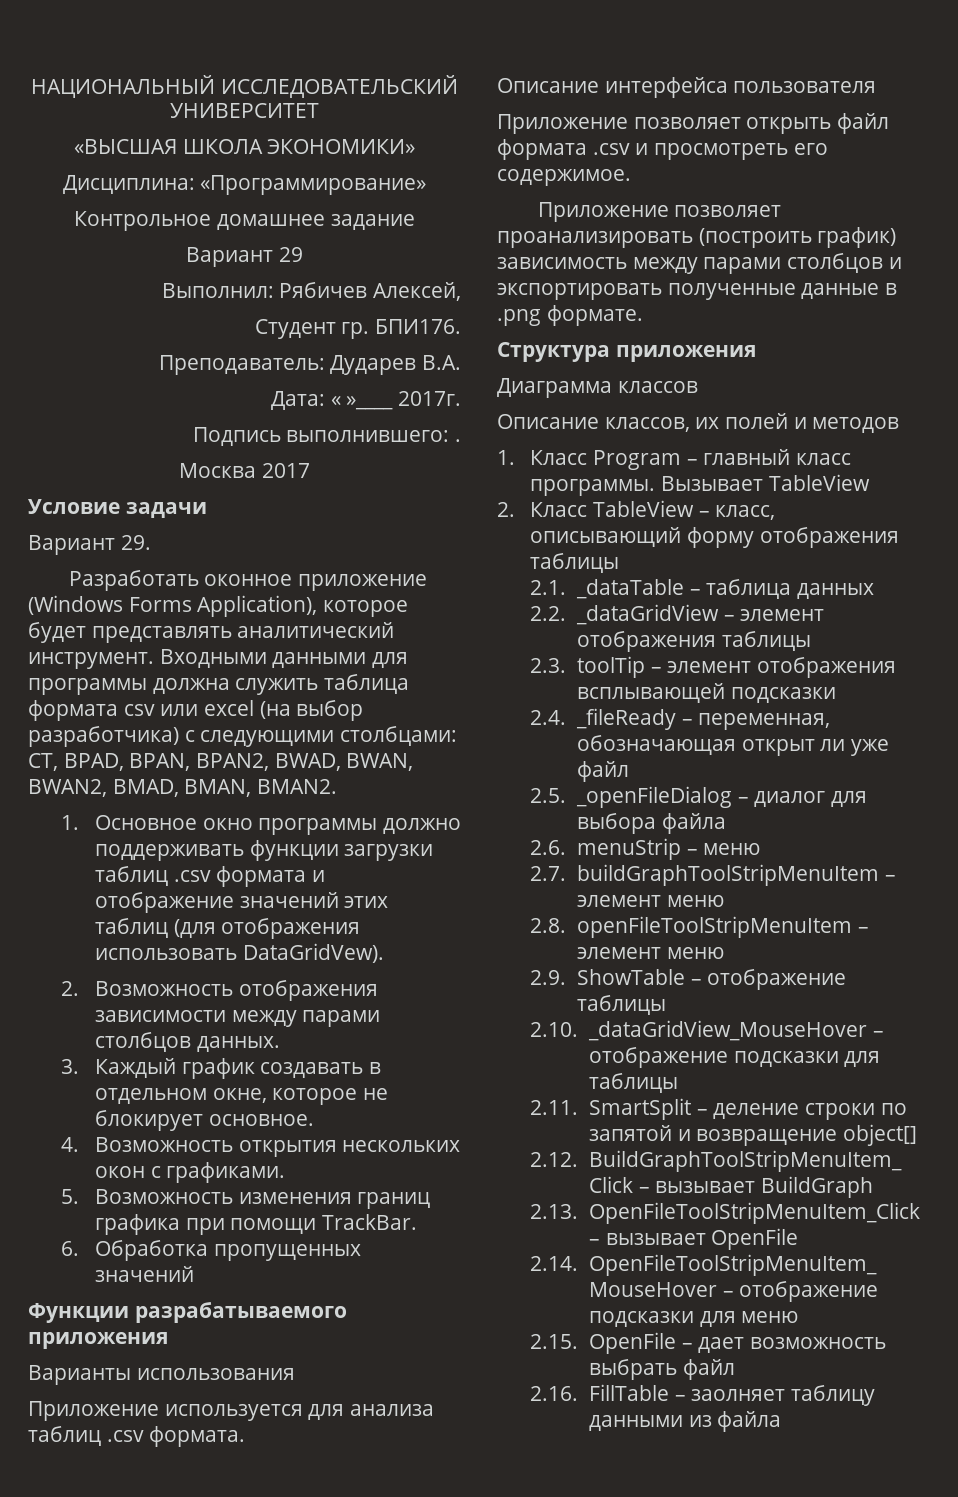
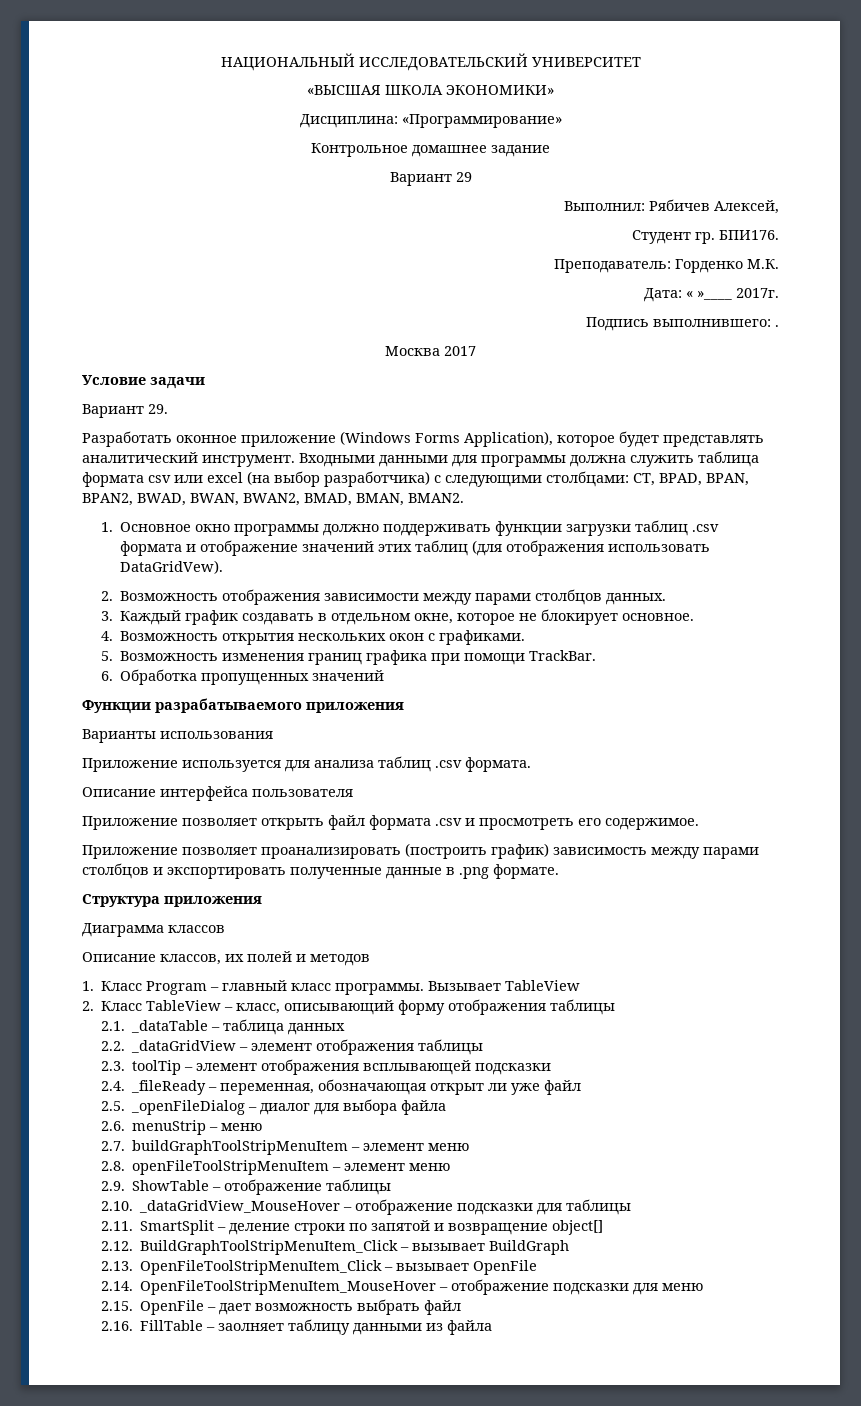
- Преподаватель: Дударев В.А.
+ Преподаватель: Горденко М.К.

